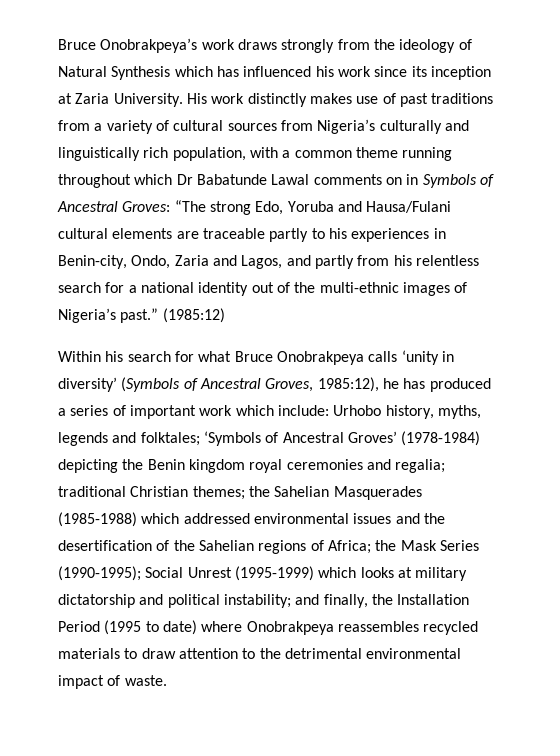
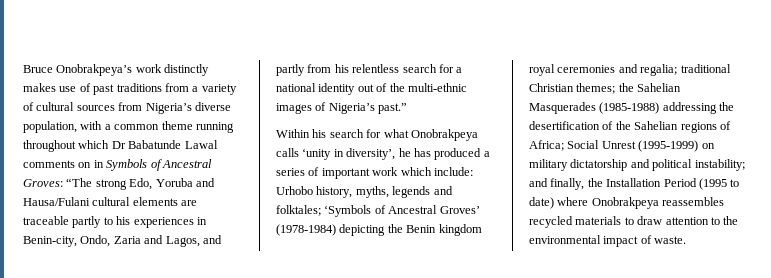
- Bruce Onobrakpeya’s work draws strongly from the ideology of Natural Synthesis which has influenced his work since its inception at Zaria University. His work distinctly makes use of past traditions from a variety of cultural sources from Nigeria’s culturally and linguistically rich population, with a common theme running throughout which Dr Babatunde Lawal comments on in Symbols of Ancestral Groves:
+ Bruce Onobrakpeya’s work distinctly makes use of past traditions from a variety of cultural sources from Nigeria’s diverse population, with a common theme running throughout which Dr Babatunde Lawal comments on in Symbols of Ancestral Groves:
- (1985:12)
- Within his search for what Bruce Onobrakpeya calls ‘unity in diversity’ (Symbols of Ancestral Groves, 1985:12), he has produced a series of important work which include:
+ Within his search for what Onobrakpeya calls ‘unity in diversity’, he has produced a series of important work which include:
- the Sahelian Masquerades (1985-1988) which addressed environmental issues and the desertification of the Sahelian regions of Africa;
+ the Sahelian Masquerades (1985-1988) addressing the desertification of the Sahelian regions of Africa;
- the Mask Series (1990-1995); Social Unrest (1995-1999) which looks at military dictatorship and political instability;
+ Social Unrest (1995-1999) on military dictatorship and political instability;
- and finally, the Installation Period (1995 to date) where Onobrakpeya reassembles recycled materials to draw attention to the detrimental environmental impact of waste.
+ and finally, the Installation Period (1995 to date) where Onobrakpeya reassembles recycled materials to draw attention to the environmental impact of waste.

